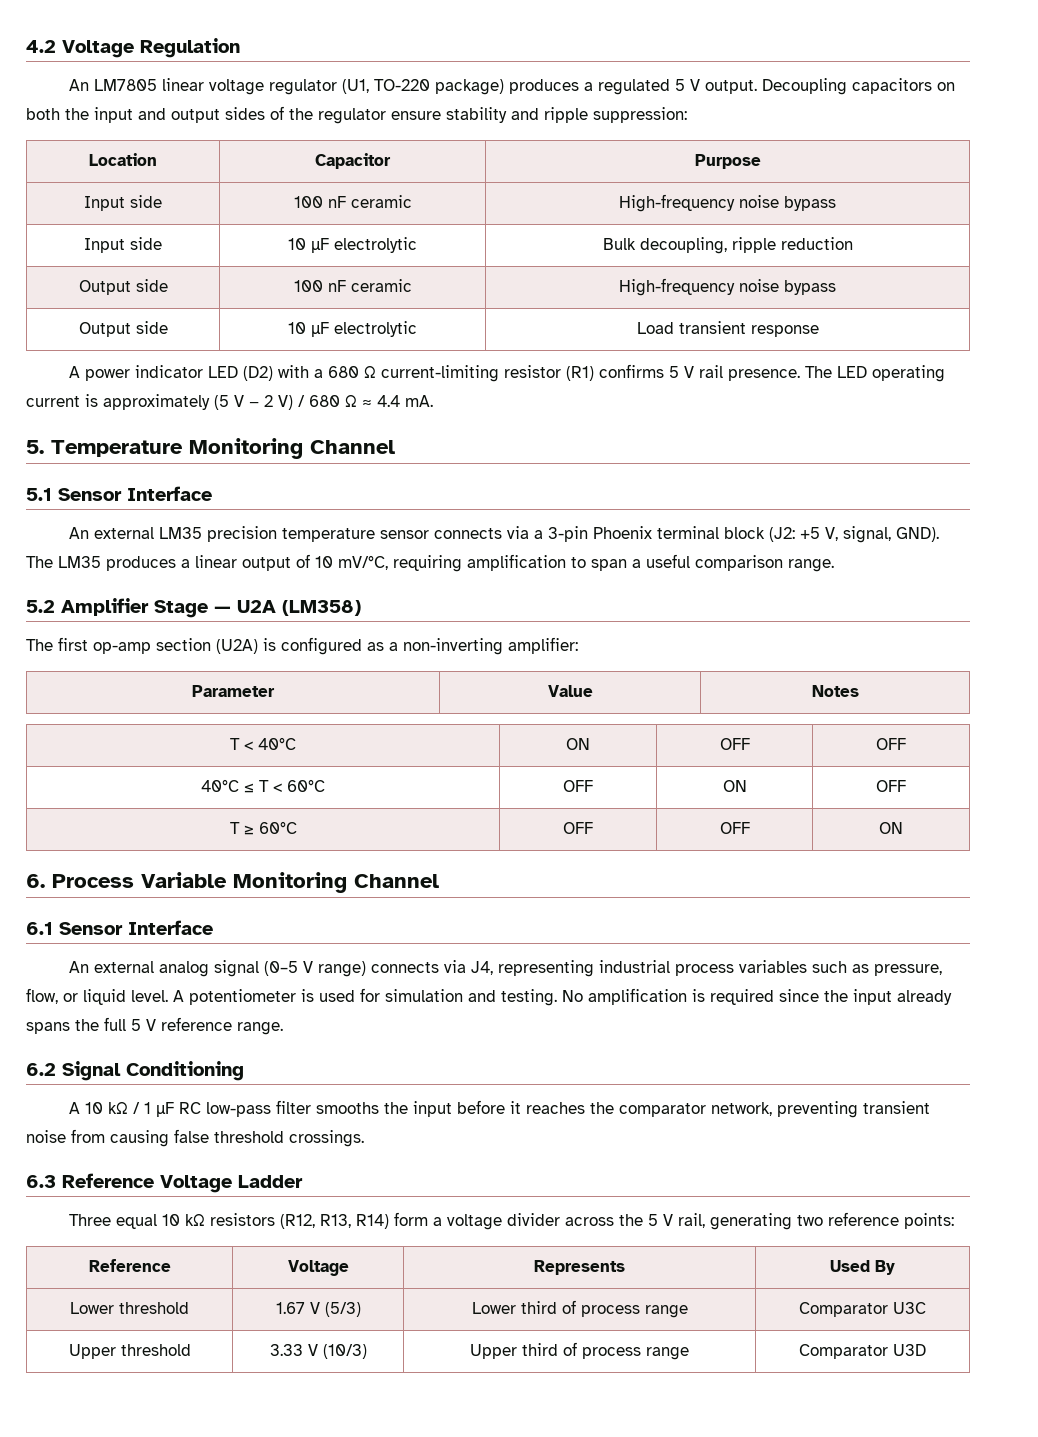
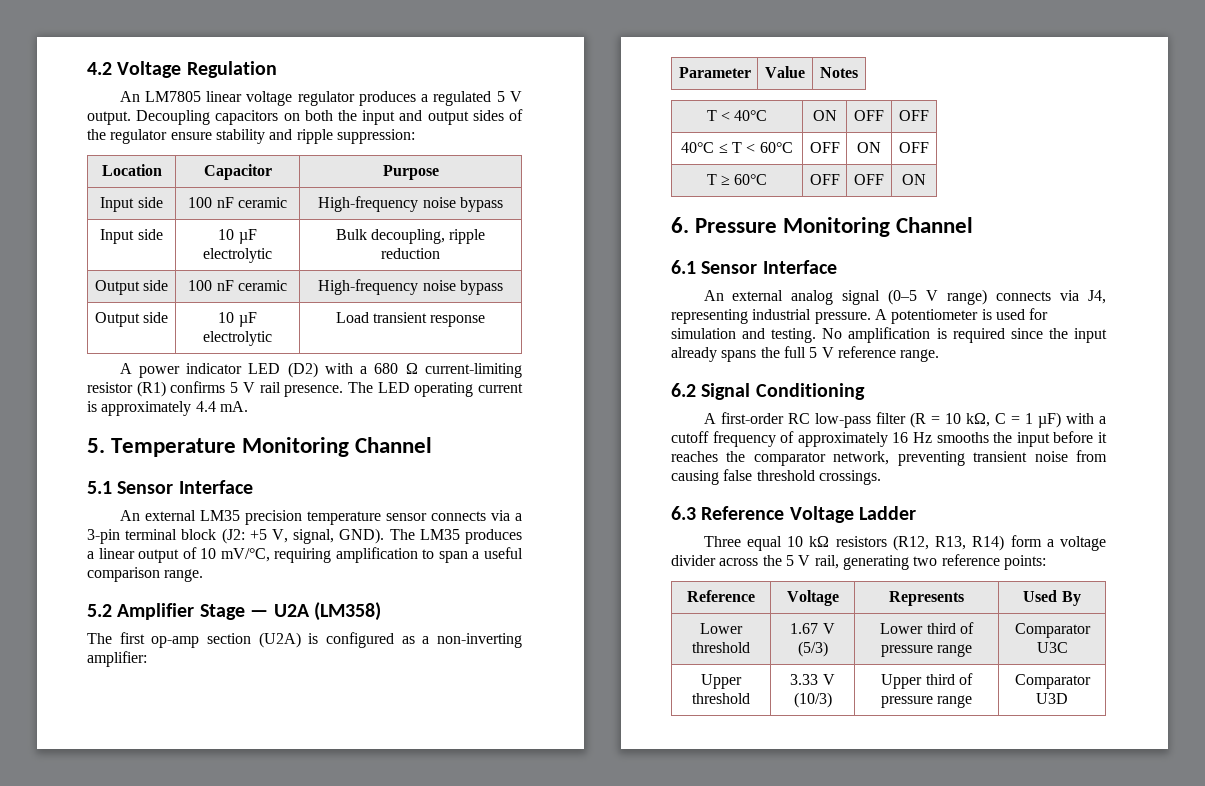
- An LM7805 linear voltage regulator (U1, TO-220 package) produces a regulated 5 V output.
+ An LM7805 linear voltage regulator produces a regulated 5 V output.
- The LED operating current is approximately (5 V − 2 V) / 680 Ω ≈ 4.4 mA.
+ The LED operating current is approximately 4.4 mA.
- An external LM35 precision temperature sensor connects via a 3-pin Phoenix terminal block (J2: +5 V, signal, GND).
+ An external LM35 precision temperature sensor connects via a 3-pin terminal block (J2: +5 V, signal, GND).
- 6. Process Variable Monitoring Channel
+ 6. Pressure Monitoring Channel
- An external analog signal (0–5 V range) connects via J4, representing industrial process variables such as pressure, flow, or liquid level.
+ An external analog signal (0–5 V range) connects via J4, representing industrial pressure.
- A 10 kΩ / 1 µF RC low-pass filter smooths the input before it reaches the comparator network, preventing transient noise from causing false threshold crossings.
+ A first-order RC low-pass filter (R = 10 kΩ, C = 1 µF) with a cutoff frequency of approximately 16 Hz smooths the input before it reaches the comparator network, preventing transient noise from causing false threshold crossings.
- Lower threshold | 1.67 V (5/3) | Lower third of process range | Comparator U3C
+ Lower threshold | 1.67 V (5/3) | Lower third of pressure range | Comparator U3C
- Upper threshold | 3.33 V (10/3) | Upper third of process range | Comparator U3D
+ Upper threshold | 3.33 V (10/3) | Upper third of pressure range | Comparator U3D

